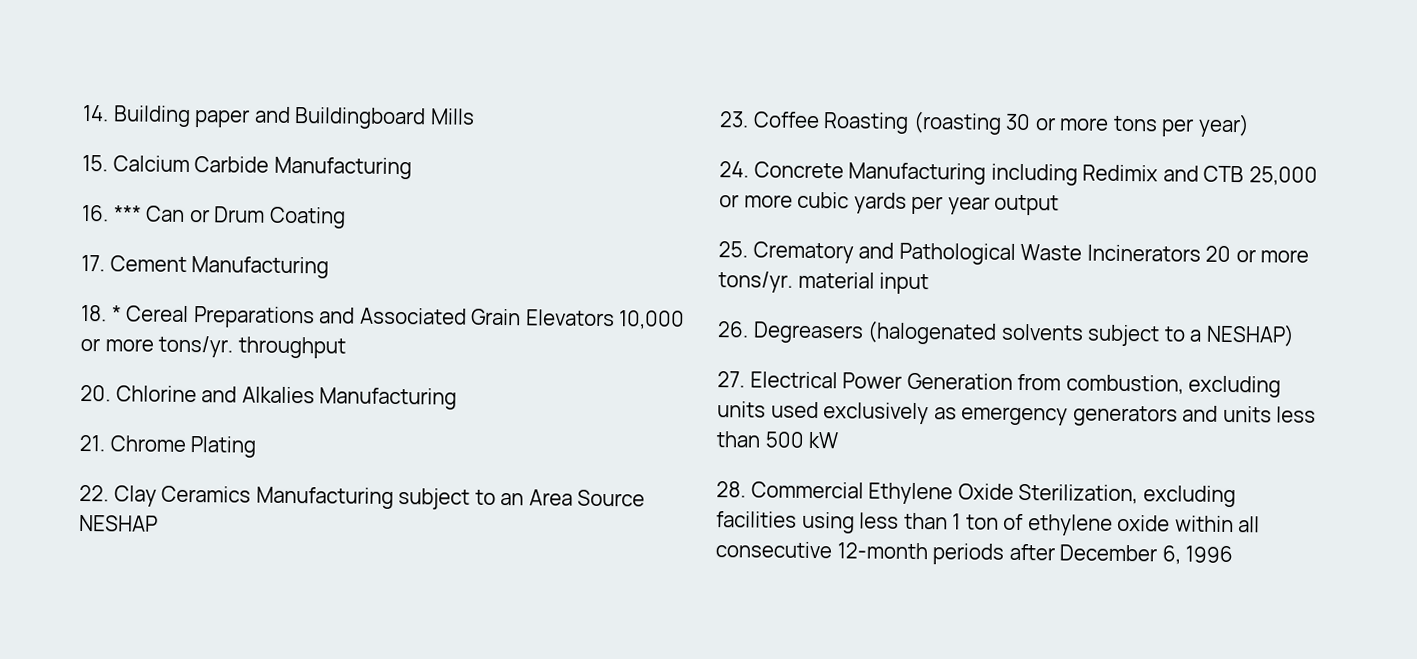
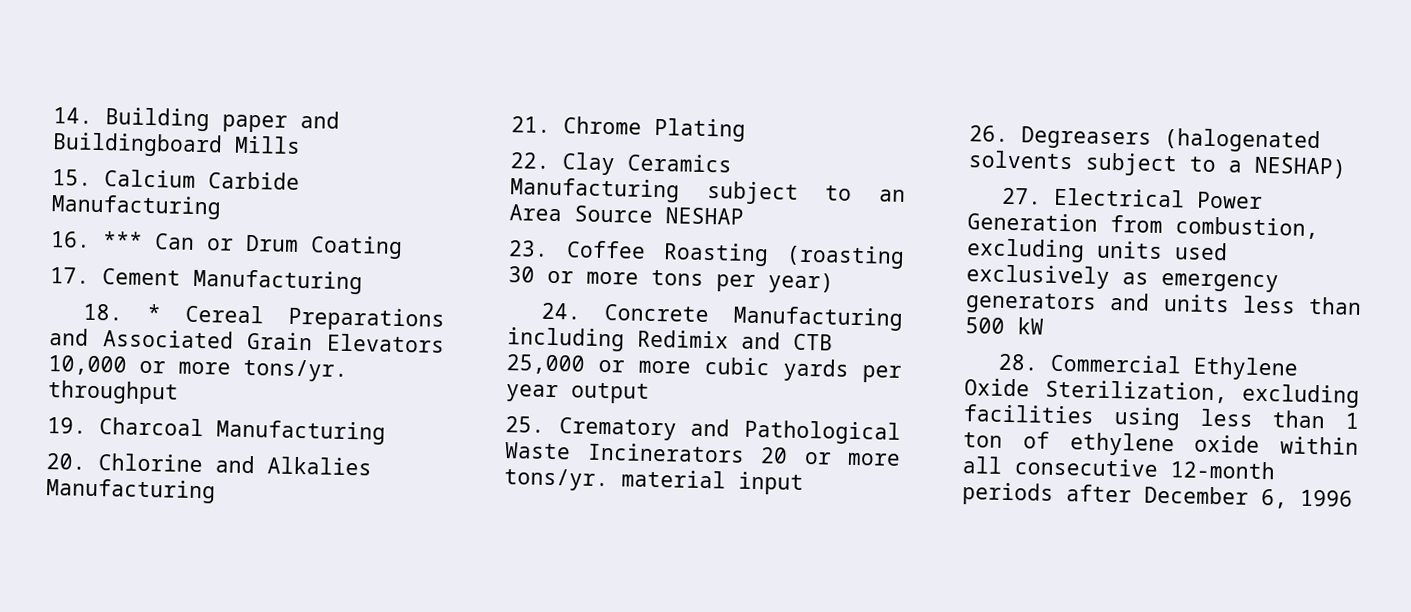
+ 19. Charcoal Manufacturing

